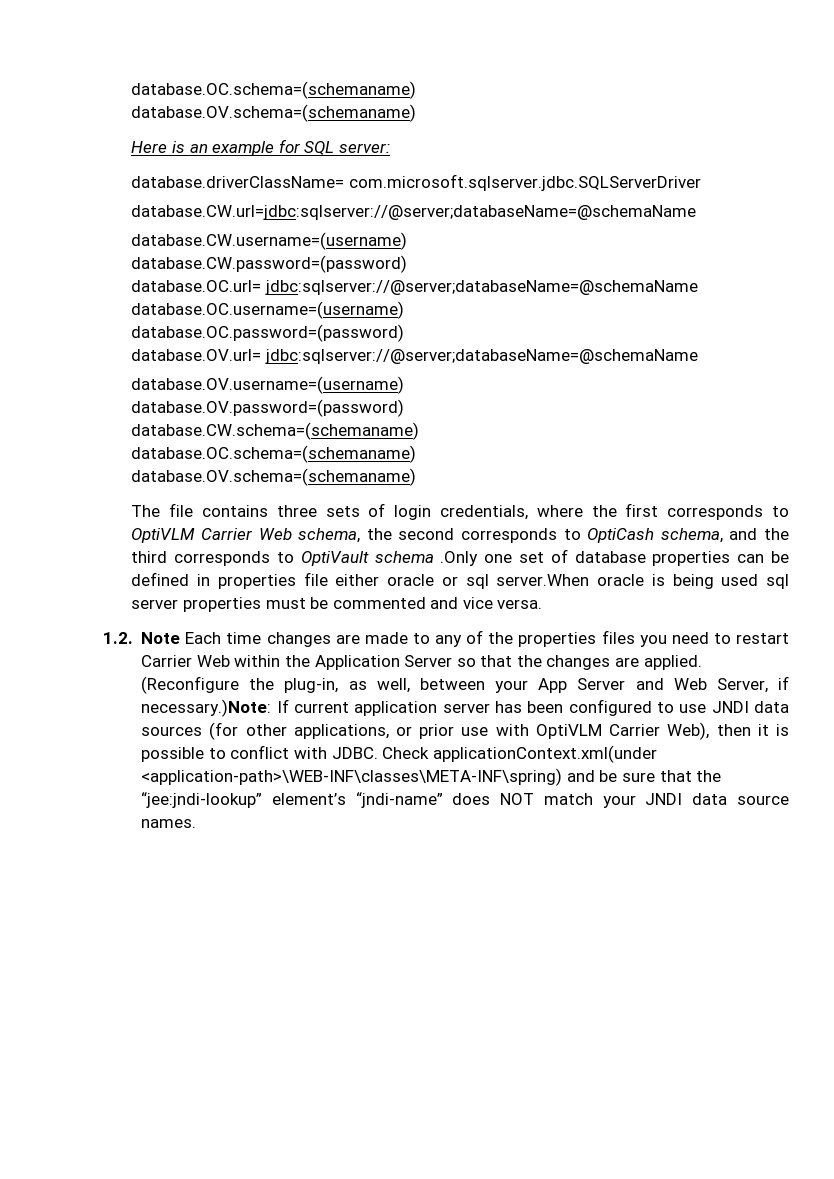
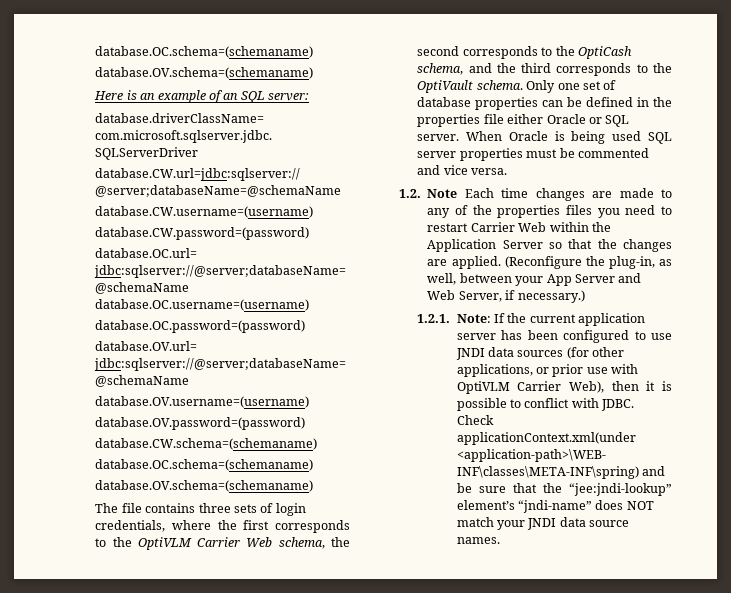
- Here is an example for SQL server:
+ Here is an example of an SQL server:
- The file contains three sets of login credentials, where the first corresponds to OptiVLM Carrier Web schema, the second corresponds to OptiCash schema, and the third corresponds to OptiVault schema .Only one set of database properties can be defined in properties file either oracle or sql server.When oracle is being used sql server properties must be commented and vice versa.
+ The file contains three sets of login credentials, where the first corresponds to the OptiVLM Carrier Web schema, the second corresponds to the OptiCash schema, and the third corresponds to the OptiVault schema. Only one set of database properties can be defined in the properties file either Oracle or SQL server. When Oracle is being used SQL server properties must be commented and vice versa.
- (Reconfigure the plug-in, as well, between your App Server and Web Server, if necessary.)Note: If current application server has been configured to use JNDI data sources (for other applications, or prior use with OptiVLM Carrier Web), then it is possible to conflict with JDBC.
+ (Reconfigure the plug-in, as well, between your App Server and Web Server, if necessary.)
+ 1.2.1. Note: If the current application server has been configured to use JNDI data sources (for other applications, or prior use with OptiVLM Carrier Web), then it is possible to conflict with JDBC.

